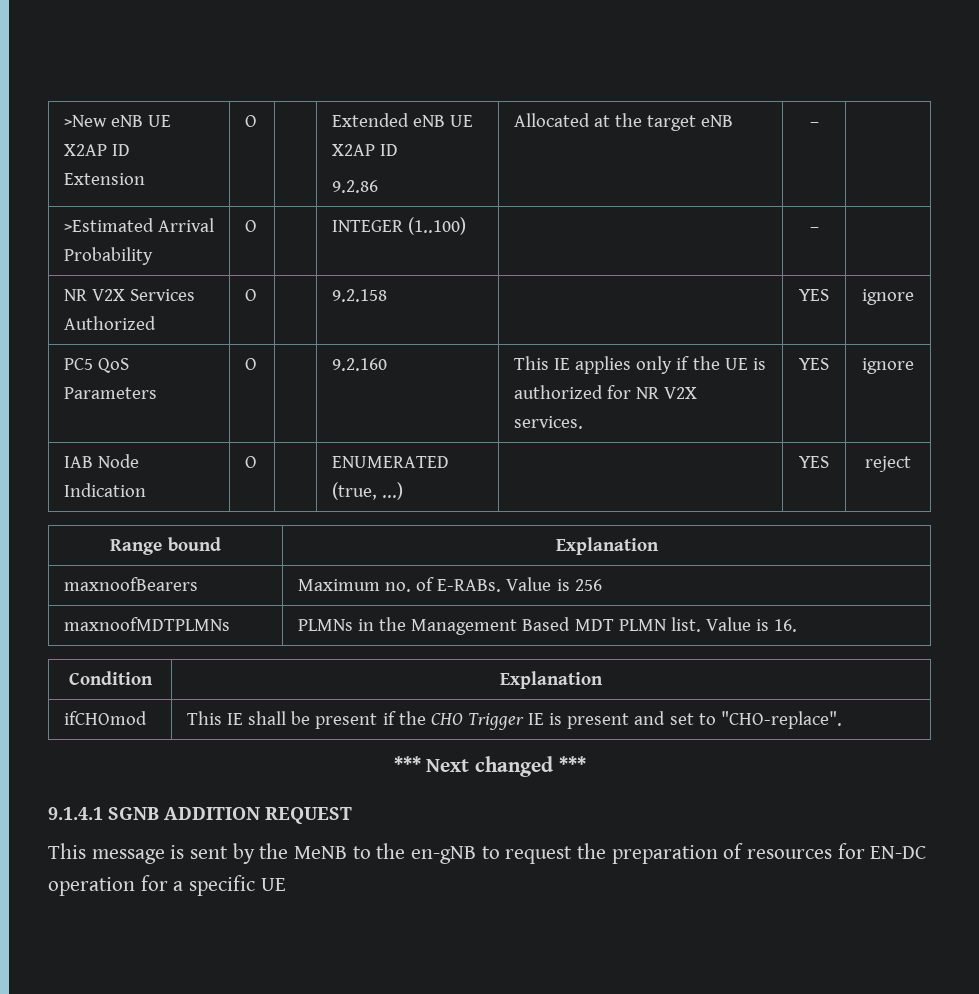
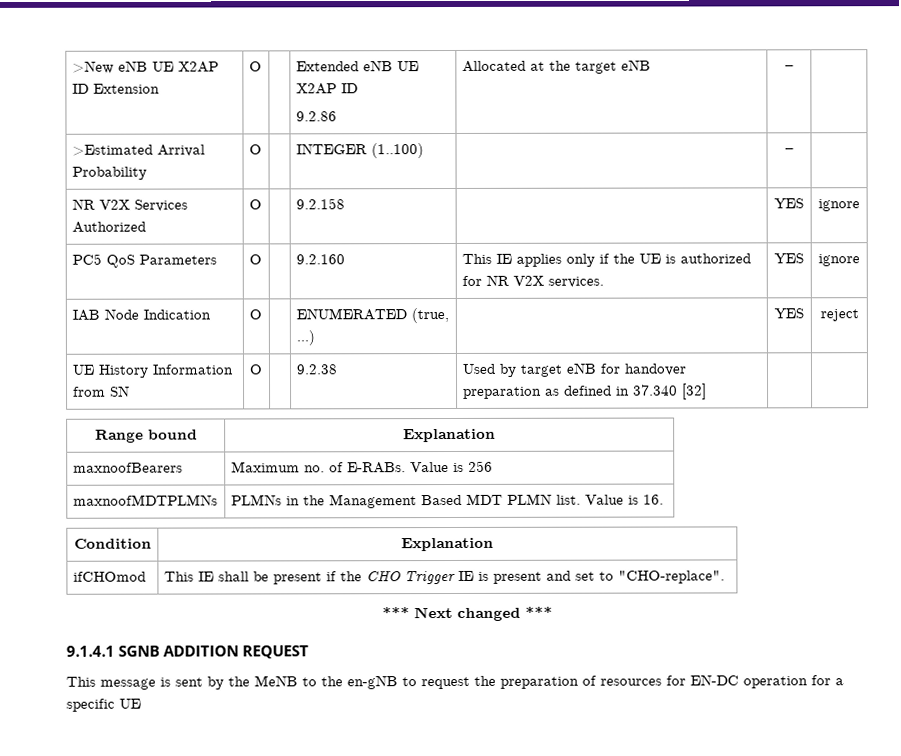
+ UE History Information from SN | O | | 9.2.38 | Used by target eNB for handover preparation as defined in 37.340 [32] | |

